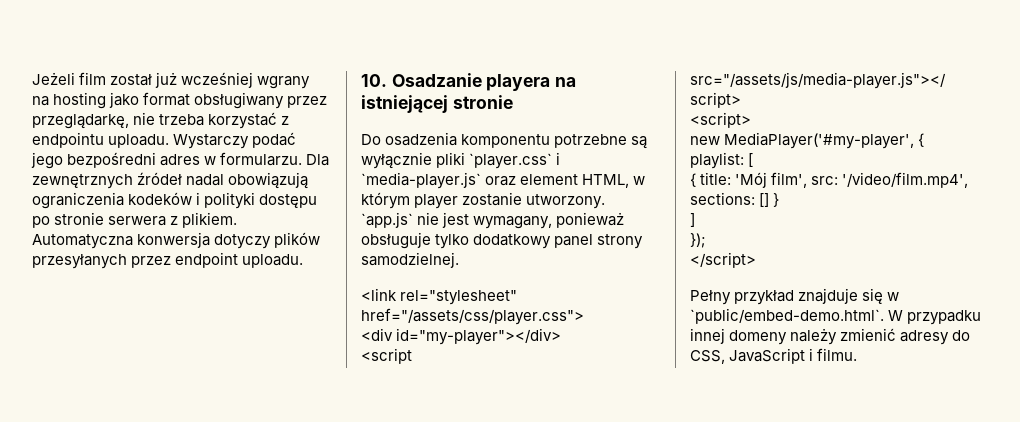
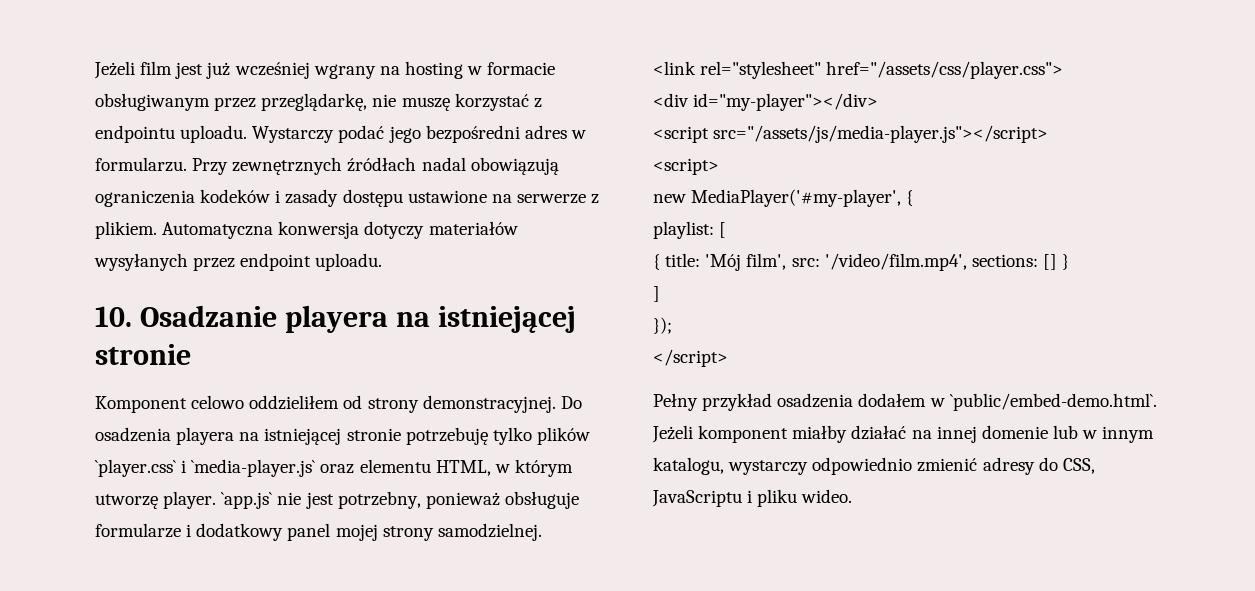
- Jeżeli film został już wcześniej wgrany na hosting jako format obsługiwany przez przeglądarkę, nie trzeba korzystać z endpointu uploadu.
+ Jeżeli film jest już wcześniej wgrany na hosting w formacie obsługiwanym przez przeglądarkę, nie muszę korzystać z endpointu uploadu.
- Dla zewnętrznych źródeł nadal obowiązują ograniczenia kodeków i polityki dostępu po stronie serwera z plikiem.
+ Przy zewnętrznych źródłach nadal obowiązują ograniczenia kodeków i zasady dostępu ustawione na serwerze z plikiem.
- Automatyczna konwersja dotyczy plików przesyłanych przez endpoint uploadu.
+ Automatyczna konwersja dotyczy materiałów wysyłanych przez endpoint uploadu.
- Do osadzenia komponentu potrzebne są wyłącznie pliki `player.css` i `media-player.js` oraz element HTML, w którym player zostanie utworzony.
+ Komponent celowo oddzieliłem od strony demonstracyjnej. Do osadzenia playera na istniejącej stronie potrzebuję tylko plików `player.css` i `media-player.js` oraz elementu HTML, w którym utworzę player.
- `app.js` nie jest wymagany, ponieważ obsługuje tylko dodatkowy panel strony samodzielnej.
+ `app.js` nie jest potrzebny, ponieważ obsługuje formularze i dodatkowy panel mojej strony samodzielnej.
- Pełny przykład znajduje się w `public/embed-demo.html`. W przypadku innej domeny należy zmienić adresy do CSS, JavaScript i filmu.
+ Pełny przykład osadzenia dodałem w `public/embed-demo.html`. Jeżeli komponent miałby działać na innej domenie lub w innym katalogu, wystarczy odpowiednio zmienić adresy do CSS, JavaScriptu i pliku wideo.

